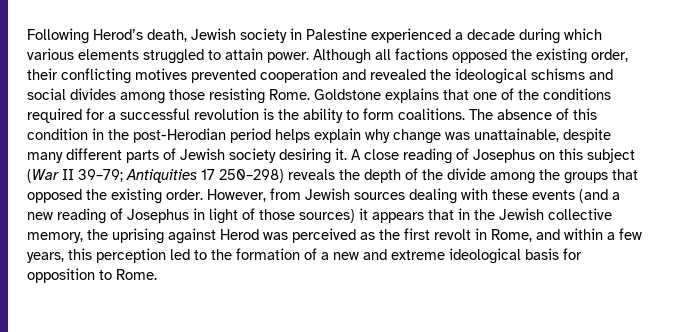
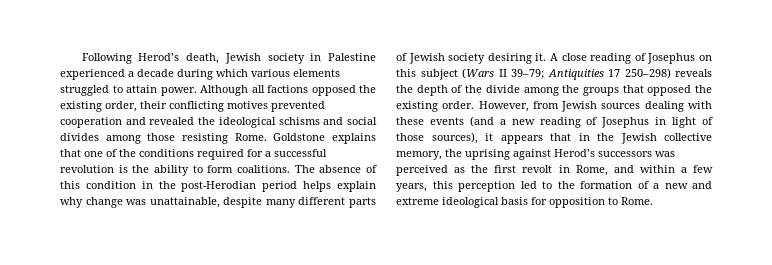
- A close reading of Josephus on this subject (War II 39–79; Antiquities 17 250–298) reveals the depth of the divide among the groups that opposed the existing order.
+ A close reading of Josephus on this subject (Wars II 39–79; Antiquities 17 250–298) reveals the depth of the divide among the groups that opposed the existing order.
- However, from Jewish sources dealing with these events (and a new reading of Josephus in light of those sources) it appears that in the Jewish collective memory, the uprising against Herod was perceived as the first revolt in Rome, and within a few years, this perception led to the formation of a new and extreme ideological basis for opposition to Rome.
+ However, from Jewish sources dealing with these events (and a new reading of Josephus in light of those sources), it appears that in the Jewish collective memory, the uprising against Herod’s successors was perceived as the first revolt in Rome, and within a few years, this perception led to the formation of a new and extreme ideological basis for opposition to Rome.

